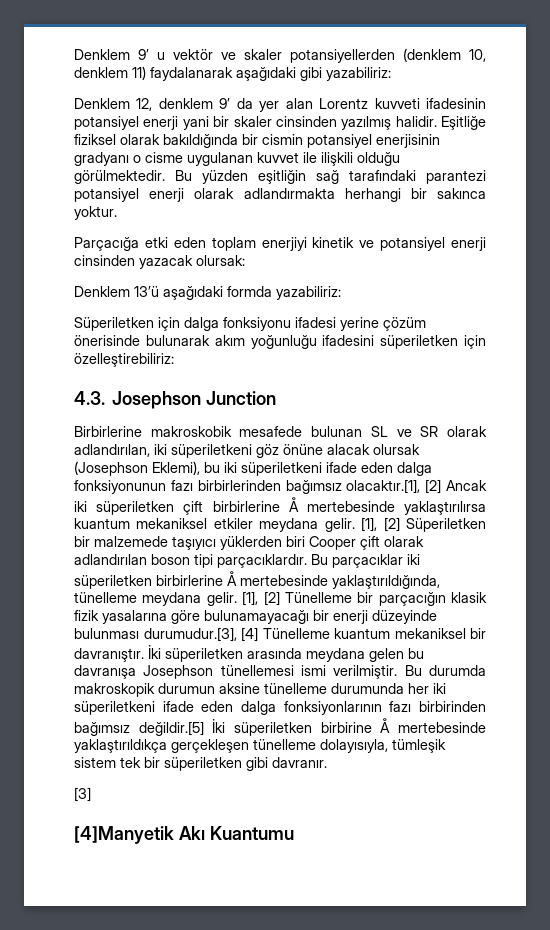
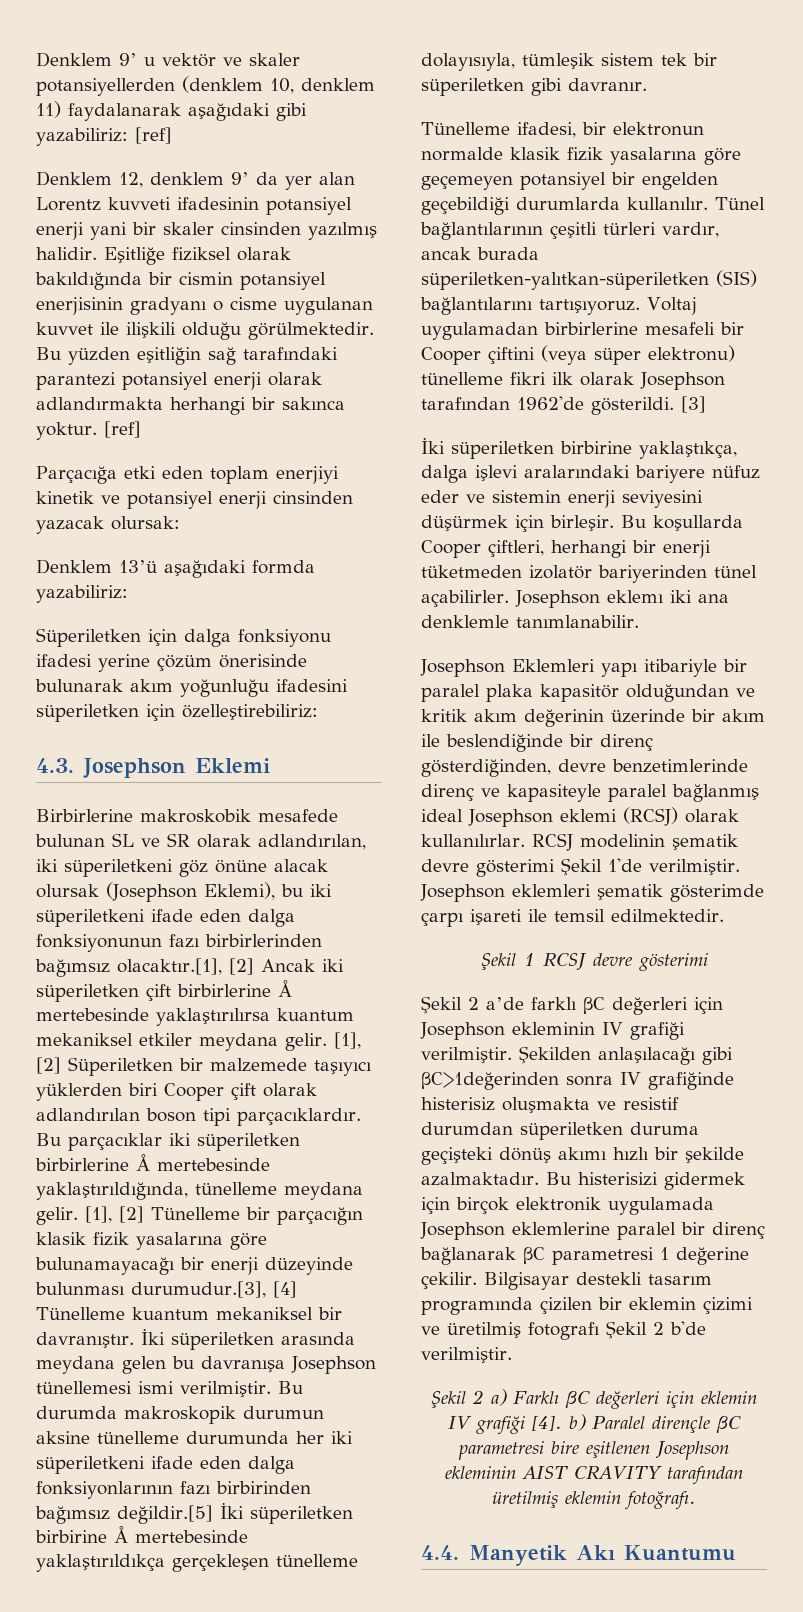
- Denklem 9’ u vektör ve skaler potansiyellerden (denklem 10, denklem 11) faydalanarak aşağıdaki gibi yazabiliriz:
+ Denklem 9’ u vektör ve skaler potansiyellerden (denklem 10, denklem 11) faydalanarak aşağıdaki gibi yazabiliriz: [ref]
- Bu yüzden eşitliğin sağ tarafındaki parantezi potansiyel enerji olarak adlandırmakta herhangi bir sakınca yoktur.
+ Bu yüzden eşitliğin sağ tarafındaki parantezi potansiyel enerji olarak adlandırmakta herhangi bir sakınca yoktur. [ref]
- 4.3. Josephson Junction
+ 4.3. Josephson Eklemi
- [3]
- [4]Manyetik Akı Kuantumu
+ Tünelleme ifadesi, bir elektronun normalde klasik fizik yasalarına göre geçemeyen potansiyel bir engelden geçebildiği durumlarda kullanılır. Tünel bağlantılarının çeşitli türleri vardır, ancak burada süperiletken-yalıtkan-süperiletken (SIS) bağlantılarını tartışıyoruz. Voltaj uygulamadan birbirlerine mesafeli bir Cooper çiftini (veya süper elektronu) tünelleme fikri ilk olarak Josephson tarafından 1962'de gösterildi. [3]
+ İki süperiletken birbirine yaklaştıkça, dalga işlevi aralarındaki bariyere nüfuz eder ve sistemin enerji seviyesini düşürmek için birleşir. Bu koşullarda Cooper çiftleri, herhangi bir enerji tüketmeden izolatör bariyerinden tünel açabilirler. Josephson eklemı iki ana denklemle tanımlanabilir.
+ Josephson Eklemleri yapı itibariyle bir paralel plaka kapasitör olduğundan ve kritik akım değerinin üzerinde bir akım ile beslendiğinde bir direnç gösterdiğinden, devre benzetimlerinde direnç ve kapasiteyle paralel bağlanmış ideal Josephson eklemi (RCSJ) olarak kullanılırlar. RCSJ modelinin şematik devre gösterimi Şekil 1'de verilmiştir. Josephson eklemleri şematik gösterimde çarpı işareti ile temsil edilmektedir.
+ Şekil 1 RCSJ devre gösterimi
+ Şekil 2 a’de farklı βC değerleri için Josephson ekleminin IV grafiği verilmiştir. Şekilden anlaşılacağı gibi βC>1değerinden sonra IV grafiğinde histerisiz oluşmakta ve resistif durumdan süperiletken duruma geçişteki dönüş akımı hızlı bir şekilde azalmaktadır. Bu histerisizi gidermek için birçok elektronik uygulamada Josephson eklemlerine paralel bir direnç bağlanarak βC parametresi 1 değerine çekilir. Bilgisayar destekli tasarım programında çizilen bir eklemin çizimi ve üretilmiş fotografı Şekil 2 b'de verilmiştir.
+ Şekil 2 a) Farklı βC değerleri için eklemin IV grafiği [4]. b) Paralel dirençle βC parametresi bire eşitlenen Josephson ekleminin AIST CRAVITY tarafından üretilmiş eklemin fotoğrafı.
+ 4.4. Manyetik Akı Kuantumu

